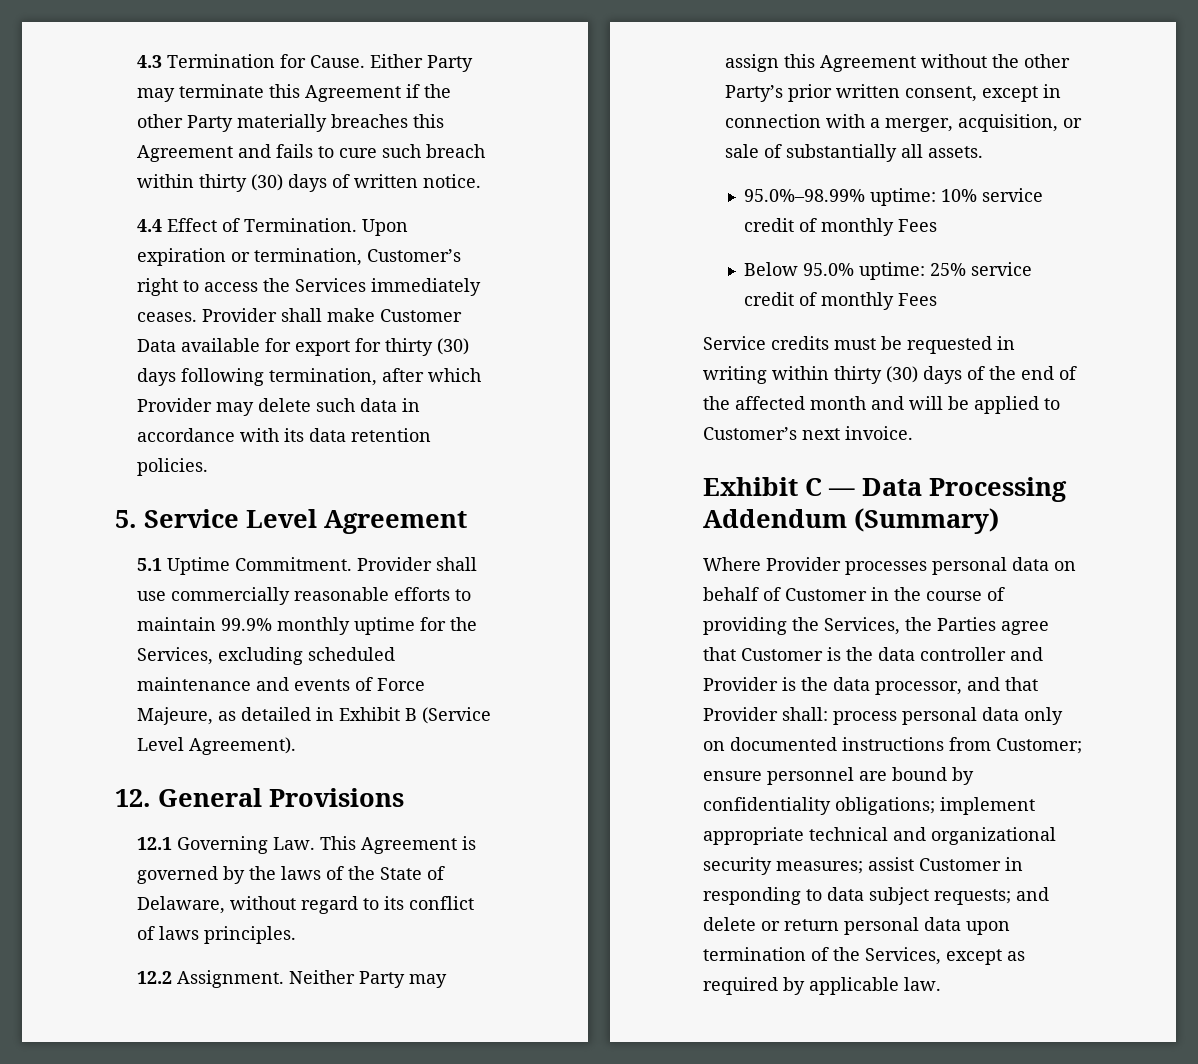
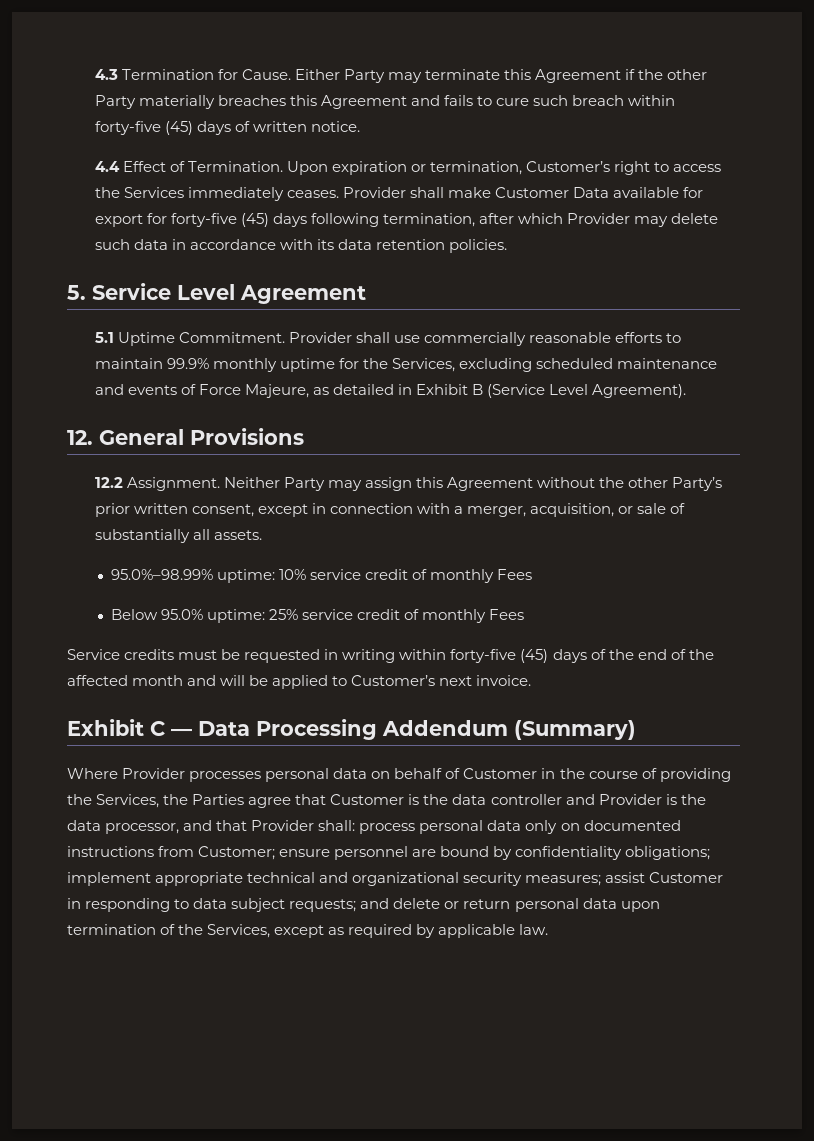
- Either Party may terminate this Agreement if the other Party materially breaches this Agreement and fails to cure such breach within thirty (30) days of written notice.
+ Either Party may terminate this Agreement if the other Party materially breaches this Agreement and fails to cure such breach within forty-five (45) days of written notice.
- Provider shall make Customer Data available for export for thirty (30) days following termination, after which Provider may delete such data in accordance with its data retention policies.
+ Provider shall make Customer Data available for export for forty-five (45) days following termination, after which Provider may delete such data in accordance with its data retention policies.
- 12.1 Governing Law. This Agreement is governed by the laws of the State of Delaware, without regard to its conflict of laws principles.
- Service credits must be requested in writing within thirty (30) days of the end of the affected month and will be applied to Customer’s next invoice.
+ Service credits must be requested in writing within forty-five (45) days of the end of the affected month and will be applied to Customer’s next invoice.

